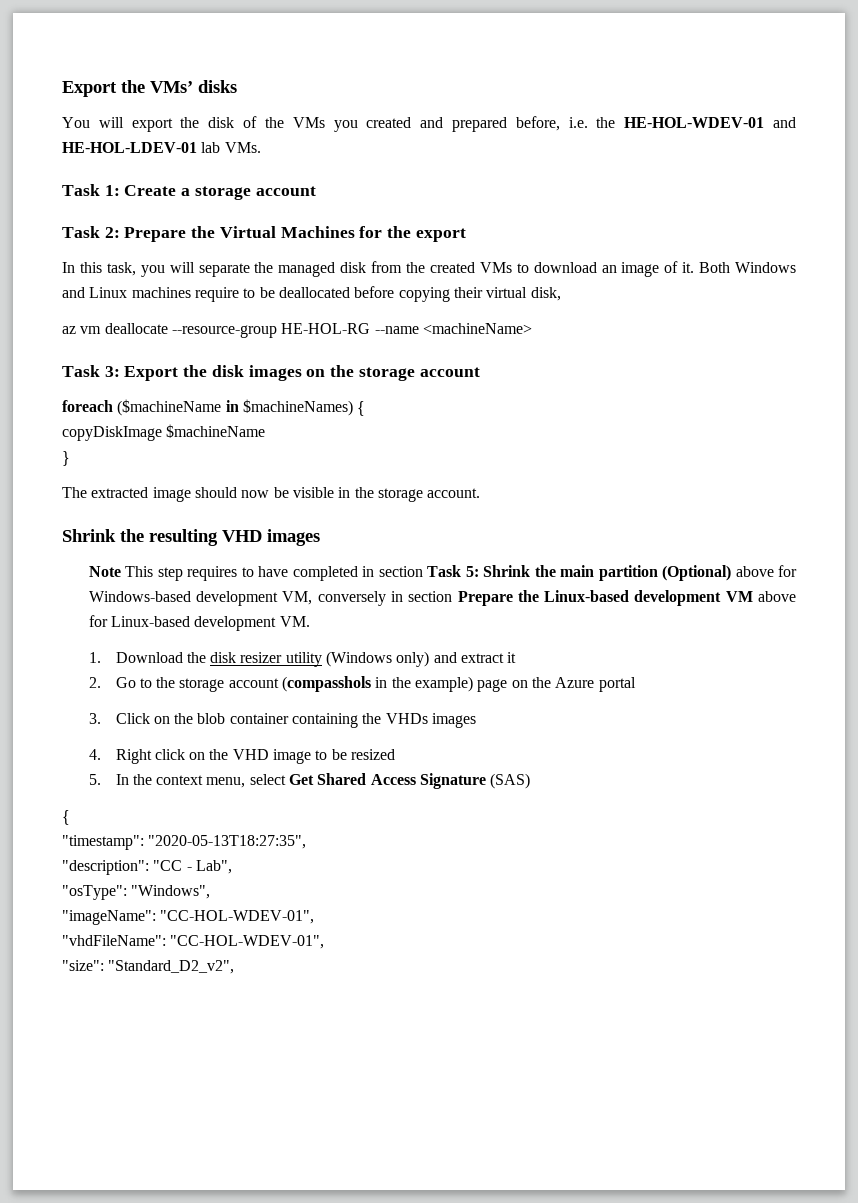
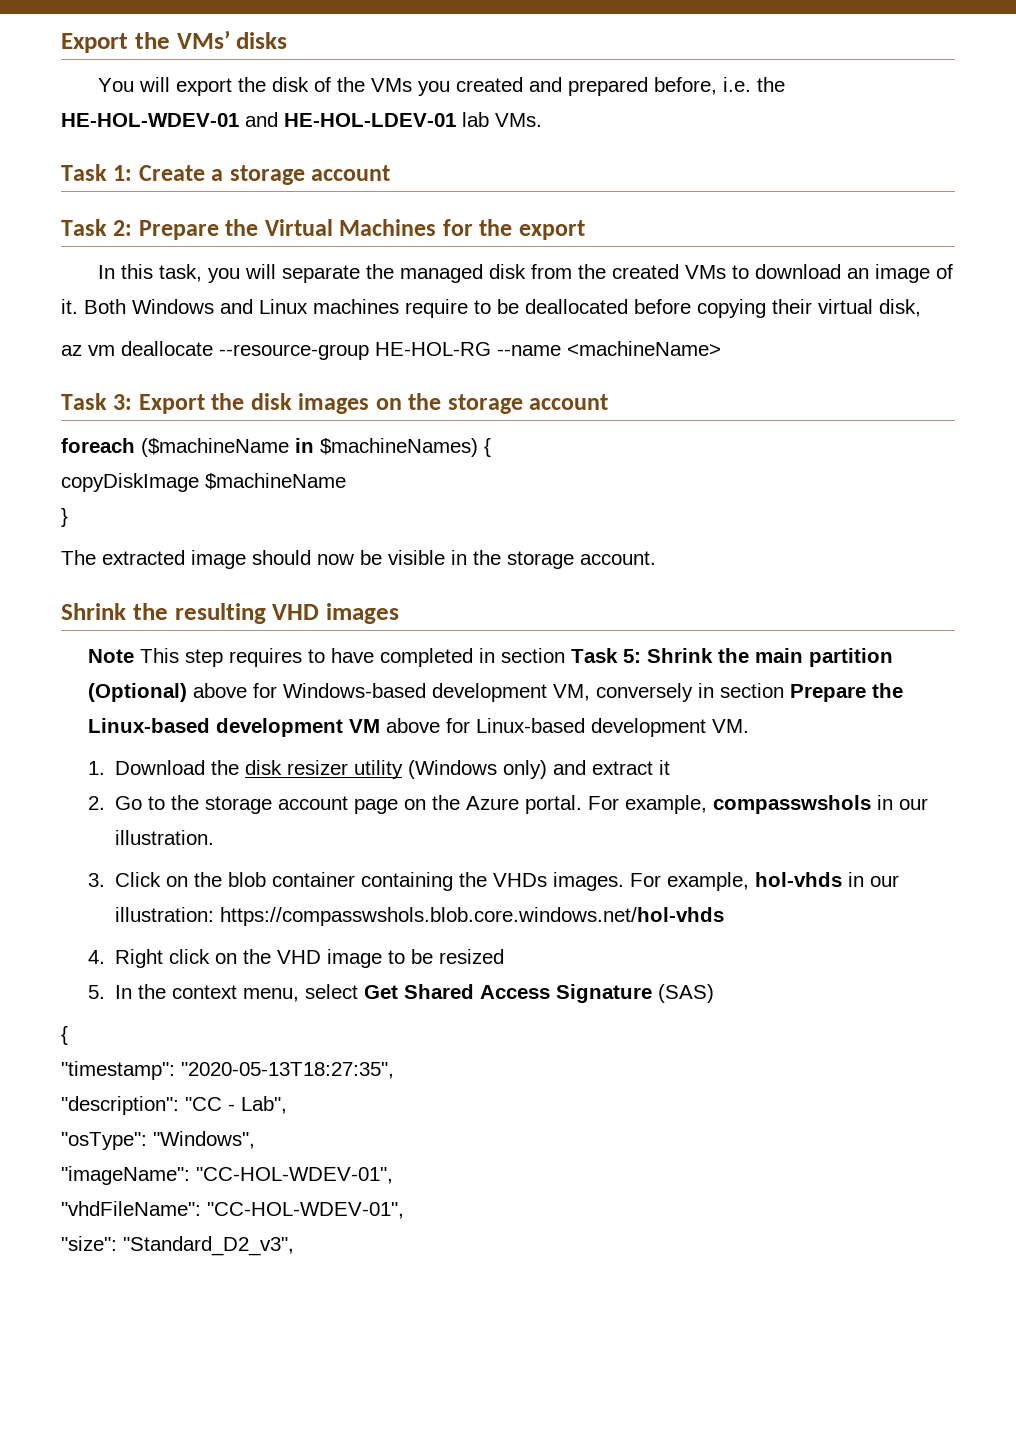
- 2. Go to the storage account (compasshols in the example) page on the Azure portal
+ 2. Go to the storage account page on the Azure portal. For example, compasswshols in our illustration.
- 3. Click on the blob container containing the VHDs images
+ 3. Click on the blob container containing the VHDs images. For example, hol-vhds in our illustration: https://compasswshols.blob.core.windows.net/hol-vhds
- "size": "Standard_D2_v2",
+ "size": "Standard_D2_v3",

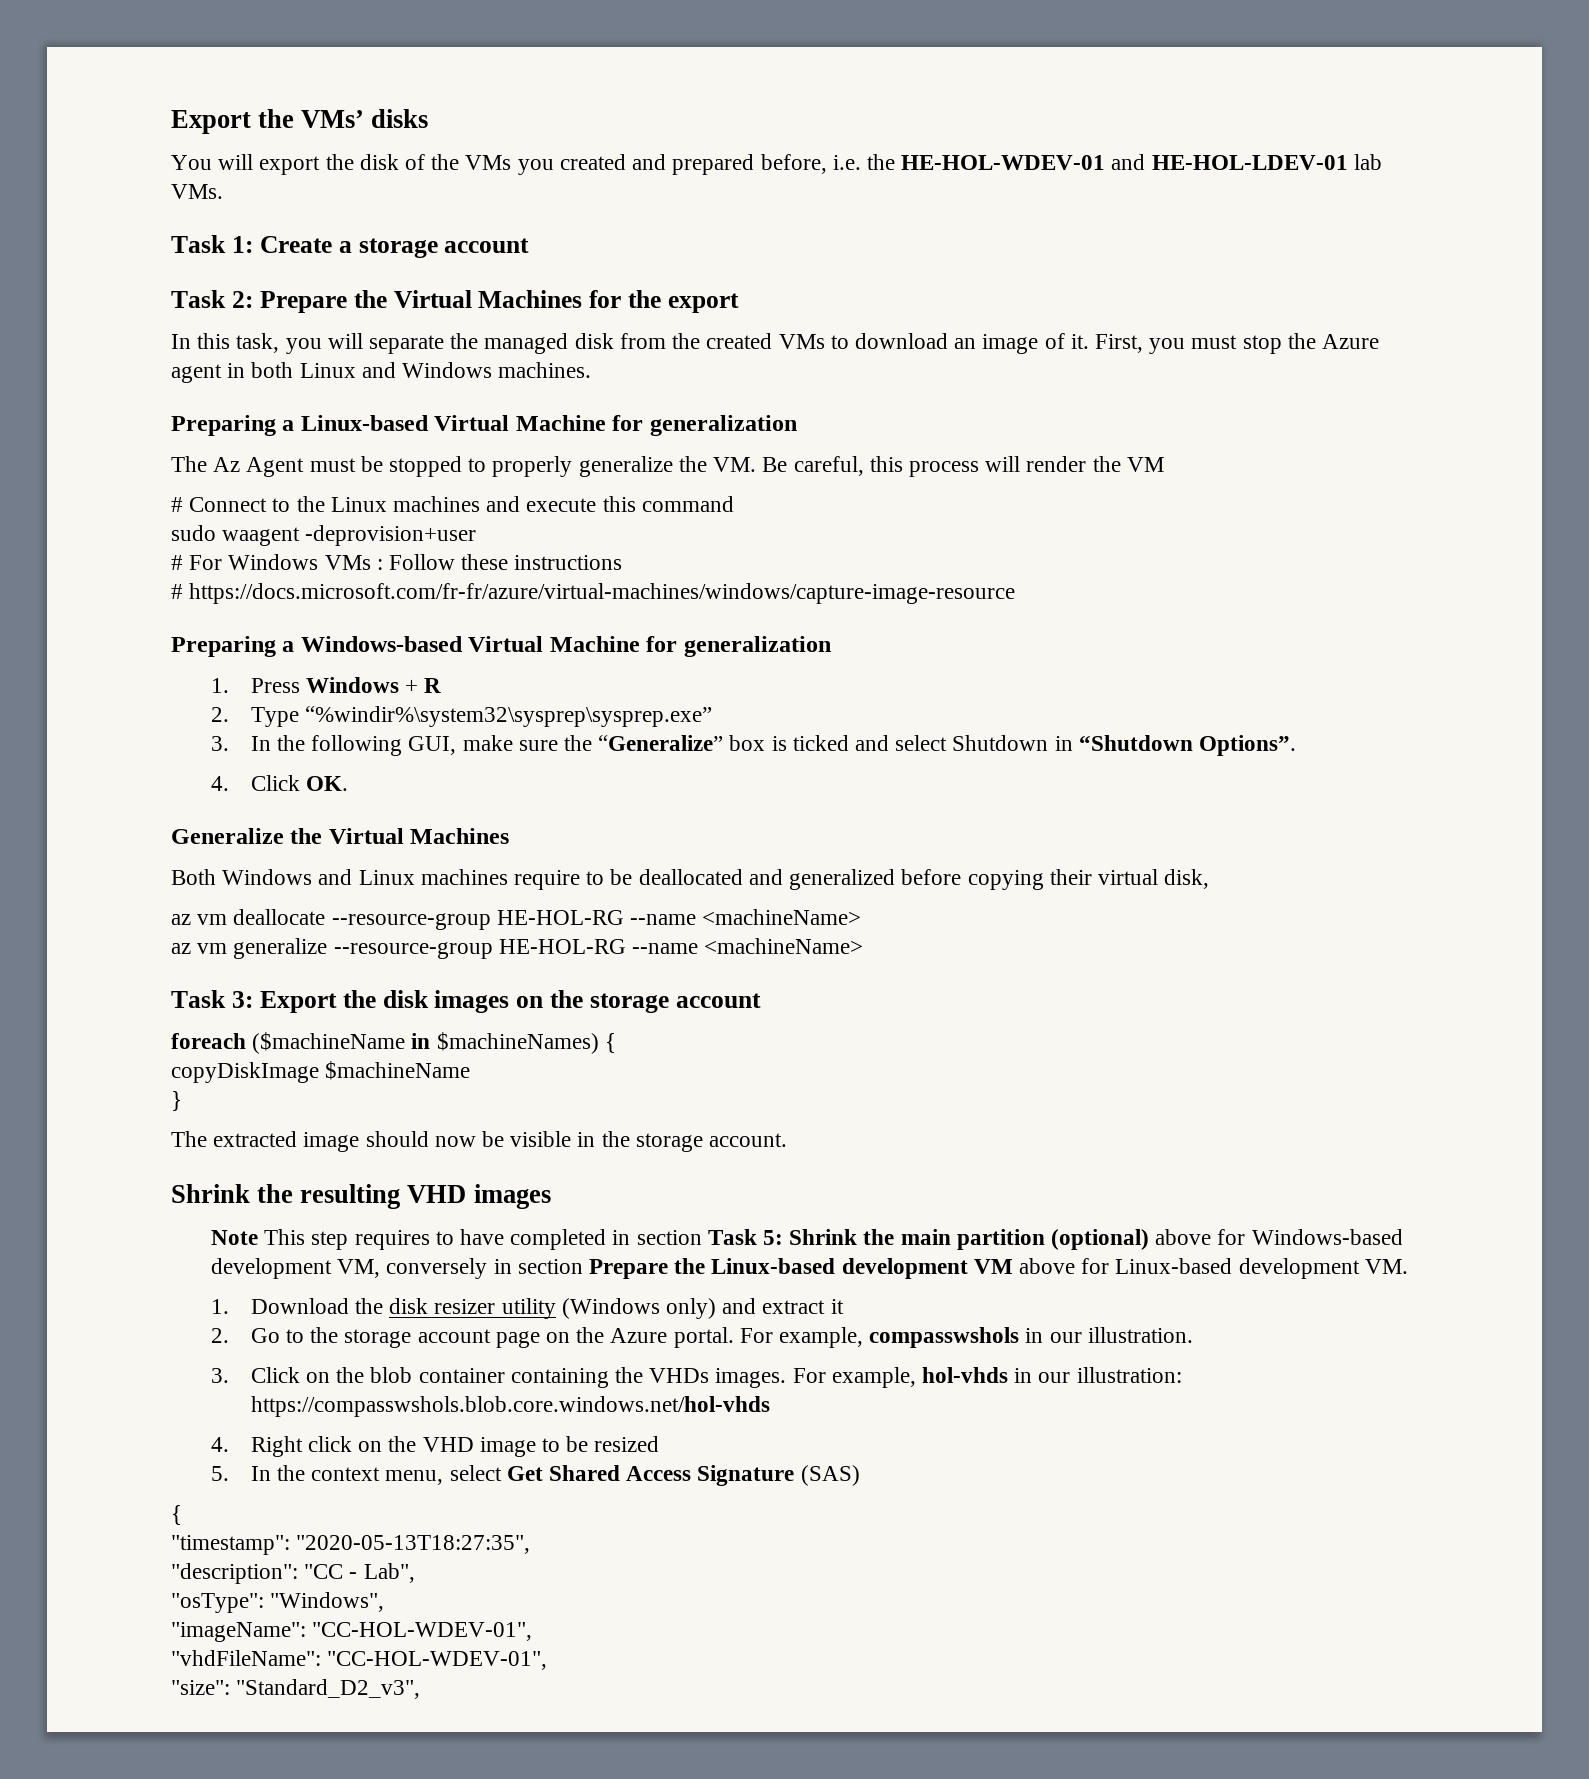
- In this task, you will separate the managed disk from the created VMs to download an image of it. Both Windows and Linux machines require to be deallocated before copying their virtual disk,
+ In this task, you will separate the managed disk from the created VMs to download an image of it. First, you must stop the Azure agent in both Linux and Windows machines.
+ Preparing a Linux-based Virtual Machine for generalization
+ The Az Agent must be stopped to properly generalize the VM. Be careful, this process will render the VM
+ # Connect to the Linux machines and execute this command
+ sudo waagent -deprovision+user
+ # For Windows VMs : Follow these instructions
+ # https://docs.microsoft.com/fr-fr/azure/virtual-machines/windows/capture-image-resource
+ Preparing a Windows-based Virtual Machine for generalization
+ 1. Press Windows + R
+ 2. Type “%windir%\system32\sysprep\sysprep.exe”
+ 3. In the following GUI, make sure the “Generalize” box is ticked and select Shutdown in “Shutdown Options”.
+ 4. Click OK.
+ Generalize the Virtual Machines
+ Both Windows and Linux machines require to be deallocated and generalized before copying their virtual disk,
+ az vm generalize --resource-group HE-HOL-RG --name <machineName>
- Note This step requires to have completed in section Task 5: Shrink the main partition (Optional) above for Windows-based development VM, conversely in section Prepare the Linux-based development VM above for Linux-based development VM.
+ Note This step requires to have completed in section Task 5: Shrink the main partition (optional) above for Windows-based development VM, conversely in section Prepare the Linux-based development VM above for Linux-based development VM.

